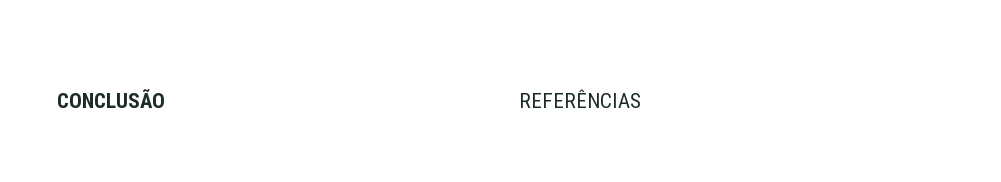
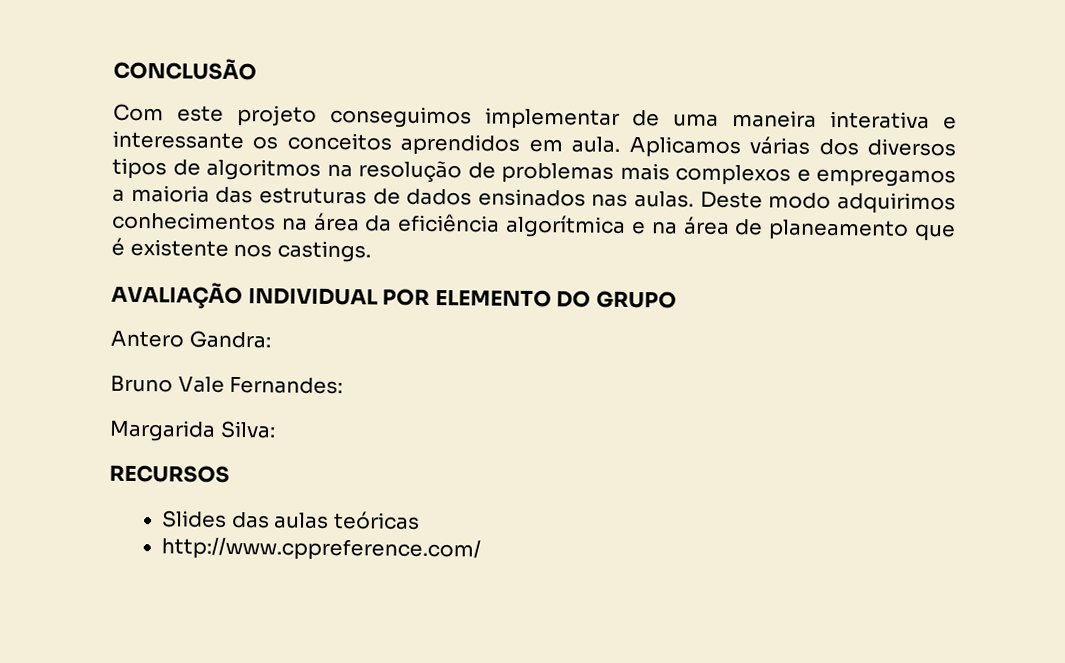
- REFERÊNCIAS
+ Com este projeto conseguimos implementar de uma maneira interativa e interessante os conceitos aprendidos em aula. Aplicamos várias dos diversos tipos de algoritmos na resolução de problemas mais complexos e empregamos a maioria das estruturas de dados ensinados nas aulas. Deste modo adquirimos conhecimentos na área da eficiência algorítmica e na área de planeamento que é existente nos castings.
+ AVALIAÇÃO INDIVIDUAL POR ELEMENTO DO GRUPO
+ Antero Gandra:
+ Bruno Vale Fernandes:
+ Margarida Silva:
+ RECURSOS
+ Slides das aulas teóricas
+ http://www.cppreference.com/

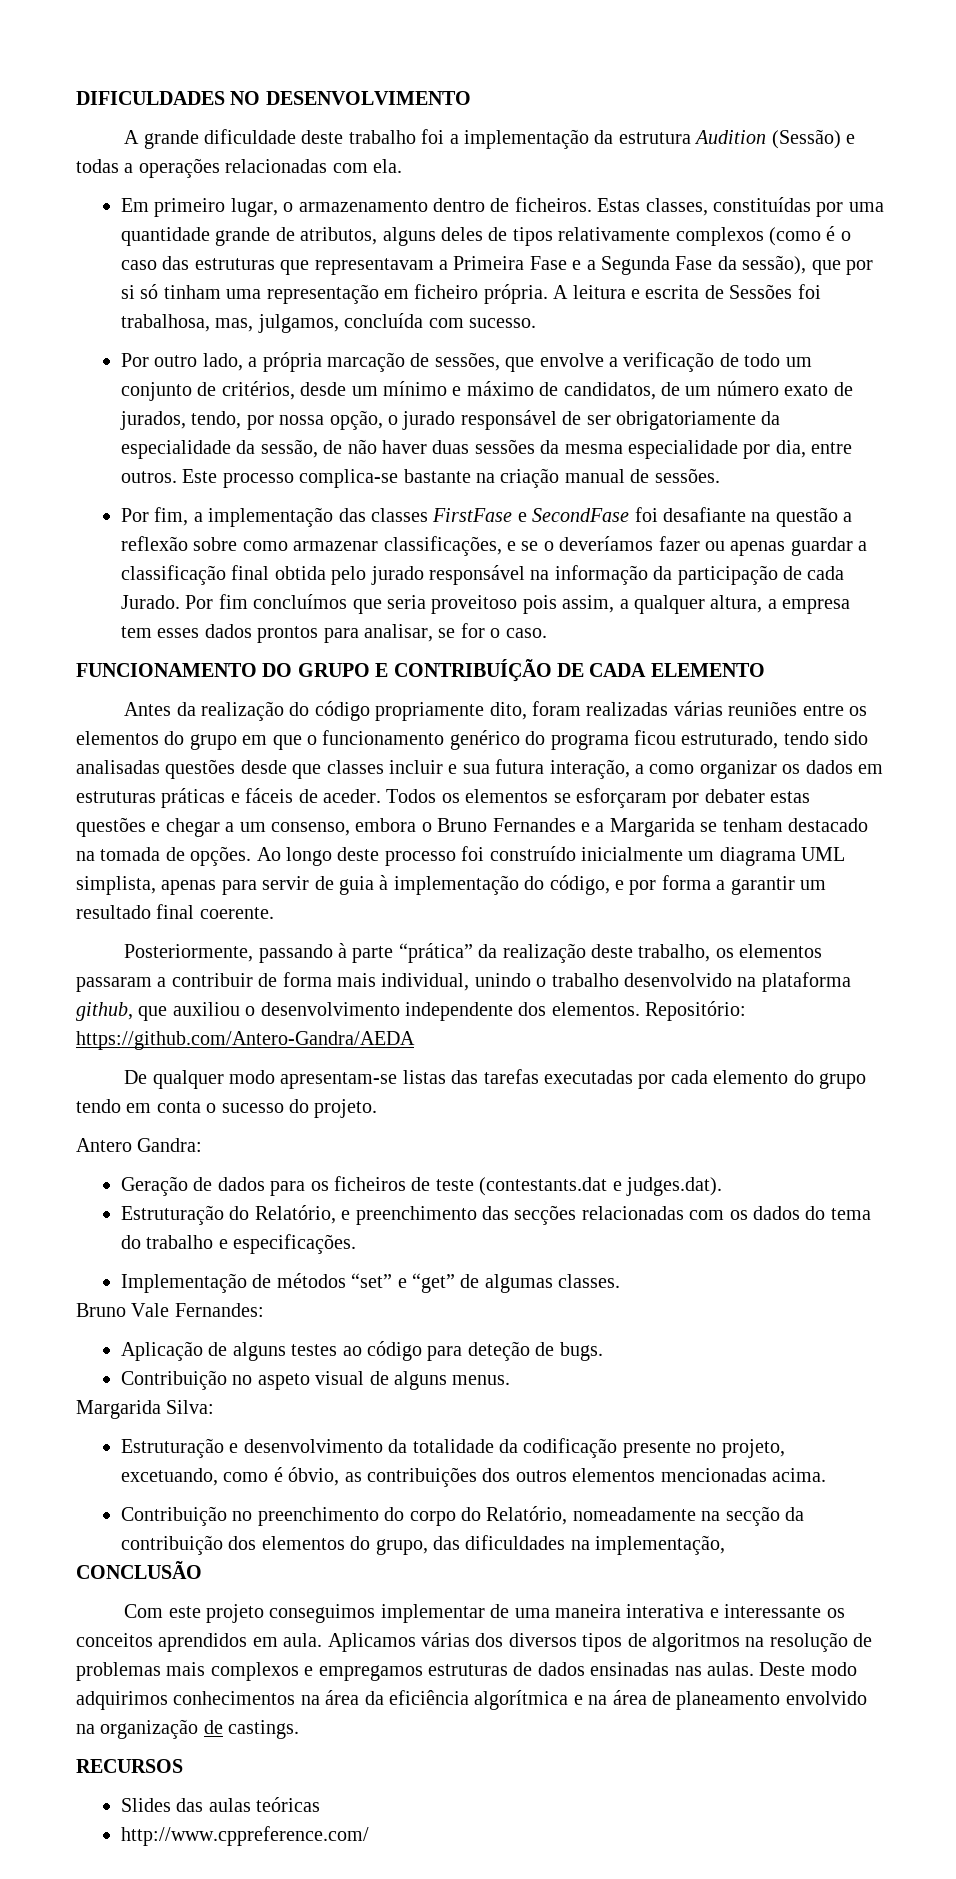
+ DIFICULDADES NO DESENVOLVIMENTO
+ A grande dificuldade deste trabalho foi a implementação da estrutura Audition (Sessão) e todas a operações relacionadas com ela.
+ Em primeiro lugar, o armazenamento dentro de ficheiros. Estas classes, constituídas por uma quantidade grande de atributos, alguns deles de tipos relativamente complexos (como é o caso das estruturas que representavam a Primeira Fase e a Segunda Fase da sessão), que por si só tinham uma representação em ficheiro própria. A leitura e escrita de Sessões foi trabalhosa, mas, julgamos, concluída com sucesso.
+ Por outro lado, a própria marcação de sessões, que envolve a verificação de todo um conjunto de critérios, desde um mínimo e máximo de candidatos, de um número exato de jurados, tendo, por nossa opção, o jurado responsável de ser obrigatoriamente da especialidade da sessão, de não haver duas sessões da mesma especialidade por dia, entre outros. Este processo complica-se bastante na criação manual de sessões.
+ Por fim, a implementação das classes FirstFase e SecondFase foi desafiante na questão a reflexão sobre como armazenar classificações, e se o deveríamos fazer ou apenas guardar a classificação final obtida pelo jurado responsável na informação da participação de cada Jurado. Por fim concluímos que seria proveitoso pois assim, a qualquer altura, a empresa tem esses dados prontos para analisar, se for o caso.
+ FUNCIONAMENTO DO GRUPO E CONTRIBUÍÇÃO DE CADA ELEMENTO
+ Antes da realização do código propriamente dito, foram realizadas várias reuniões entre os elementos do grupo em que o funcionamento genérico do programa ficou estruturado, tendo sido analisadas questões desde que classes incluir e sua futura interação, a como organizar os dados em estruturas práticas e fáceis de aceder. Todos os elementos se esforçaram por debater estas questões e chegar a um consenso, embora o Bruno Fernandes e a Margarida se tenham destacado na tomada de opções. Ao longo deste processo foi construído inicialmente um diagrama UML simplista, apenas para servir de guia à implementação do código, e por forma a garantir um resultado final coerente.
+ Posteriormente, passando à parte “prática” da realização deste trabalho, os elementos passaram a contribuir de forma mais individual, unindo o trabalho desenvolvido na plataforma github, que auxiliou o desenvolvimento independente dos elementos. Repositório: https://github.com/Antero-Gandra/AEDA
+ De qualquer modo apresentam-se listas das tarefas executadas por cada elemento do grupo tendo em conta o sucesso do projeto.
+ Antero Gandra:
+ Geração de dados para os ficheiros de teste (contestants.dat e judges.dat).
+ Estruturação do Relatório, e preenchimento das secções relacionadas com os dados do tema do trabalho e especificações.
+ Implementação de métodos “set” e “get” de algumas classes.
+ Bruno Vale Fernandes:
+ Aplicação de alguns testes ao código para deteção de bugs.
+ Contribuição no aspeto visual de alguns menus.
+ Margarida Silva:
+ Estruturação e desenvolvimento da totalidade da codificação presente no projeto, excetuando, como é óbvio, as contribuições dos outros elementos mencionadas acima.
+ Contribuição no preenchimento do corpo do Relatório, nomeadamente na secção da contribuição dos elementos do grupo, das dificuldades na implementação,
- Aplicamos várias dos diversos tipos de algoritmos na resolução de problemas mais complexos e empregamos a maioria das estruturas de dados ensinados nas aulas.
+ Aplicamos várias dos diversos tipos de algoritmos na resolução de problemas mais complexos e empregamos estruturas de dados ensinadas nas aulas.
- Deste modo adquirimos conhecimentos na área da eficiência algorítmica e na área de planeamento que é existente nos castings.
- AVALIAÇÃO INDIVIDUAL POR ELEMENTO DO GRUPO
- Antero Gandra:
- Bruno Vale Fernandes:
- Margarida Silva:
+ Deste modo adquirimos conhecimentos na área da eficiência algorítmica e na área de planeamento envolvido na organização de castings.

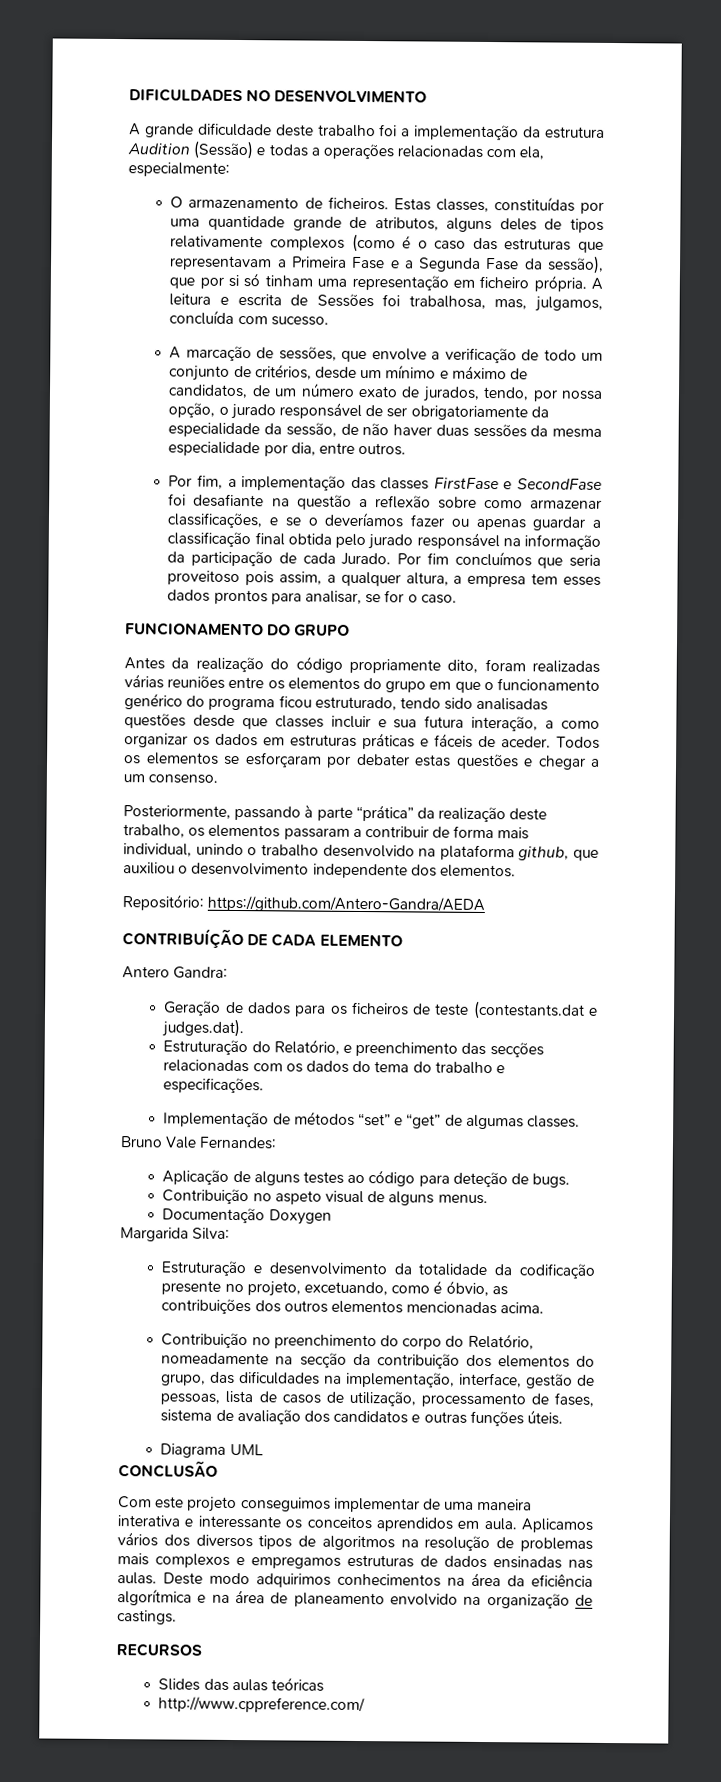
- A grande dificuldade deste trabalho foi a implementação da estrutura Audition (Sessão) e todas a operações relacionadas com ela.
- Em primeiro lugar, o armazenamento dentro de ficheiros.
+ A grande dificuldade deste trabalho foi a implementação da estrutura Audition (Sessão) e todas a operações relacionadas com ela, especialmente:
+ O armazenamento de ficheiros.
- Por outro lado, a própria marcação de sessões, que envolve a verificação de todo um conjunto de critérios, desde um mínimo e máximo de candidatos, de um número exato de jurados, tendo, por nossa opção, o jurado responsável de ser obrigatoriamente da especialidade da sessão, de não haver duas sessões da mesma especialidade por dia, entre outros. Este processo complica-se bastante na criação manual de sessões.
+ A marcação de sessões, que envolve a verificação de todo um conjunto de critérios, desde um mínimo e máximo de candidatos, de um número exato de jurados, tendo, por nossa opção, o jurado responsável de ser obrigatoriamente da especialidade da sessão, de não haver duas sessões da mesma especialidade por dia, entre outros.
- FUNCIONAMENTO DO GRUPO E CONTRIBUÍÇÃO DE CADA ELEMENTO
+ FUNCIONAMENTO DO GRUPO
- Todos os elementos se esforçaram por debater estas questões e chegar a um consenso, embora o Bruno Fernandes e a Margarida se tenham destacado na tomada de opções. Ao longo deste processo foi construído inicialmente um diagrama UML simplista, apenas para servir de guia à implementação do código, e por forma a garantir um resultado final coerente.
+ Todos os elementos se esforçaram por debater estas questões e chegar a um consenso.
- Posteriormente, passando à parte “prática” da realização deste trabalho, os elementos passaram a contribuir de forma mais individual, unindo o trabalho desenvolvido na plataforma github, que auxiliou o desenvolvimento independente dos elementos. Repositório: https://github.com/Antero-Gandra/AEDA
+ Posteriormente, passando à parte “prática” da realização deste trabalho, os elementos passaram a contribuir de forma mais individual, unindo o trabalho desenvolvido na plataforma github, que auxiliou o desenvolvimento independente dos elementos.
+ Repositório: https://github.com/Antero-Gandra/AEDA
- De qualquer modo apresentam-se listas das tarefas executadas por cada elemento do grupo tendo em conta o sucesso do projeto.
+ CONTRIBUÍÇÃO DE CADA ELEMENTO
+ Documentação Doxygen
- Contribuição no preenchimento do corpo do Relatório, nomeadamente na secção da contribuição dos elementos do grupo, das dificuldades na implementação,
+ Contribuição no preenchimento do corpo do Relatório, nomeadamente na secção da contribuição dos elementos do grupo, das dificuldades na implementação, interface, gestão de pessoas, lista de casos de utilização, processamento de fases, sistema de avaliação dos candidatos e outras funções úteis.
+ Diagrama UML
- Aplicamos várias dos diversos tipos de algoritmos na resolução de problemas mais complexos e empregamos estruturas de dados ensinadas nas aulas.
+ Aplicamos vários dos diversos tipos de algoritmos na resolução de problemas mais complexos e empregamos estruturas de dados ensinadas nas aulas.

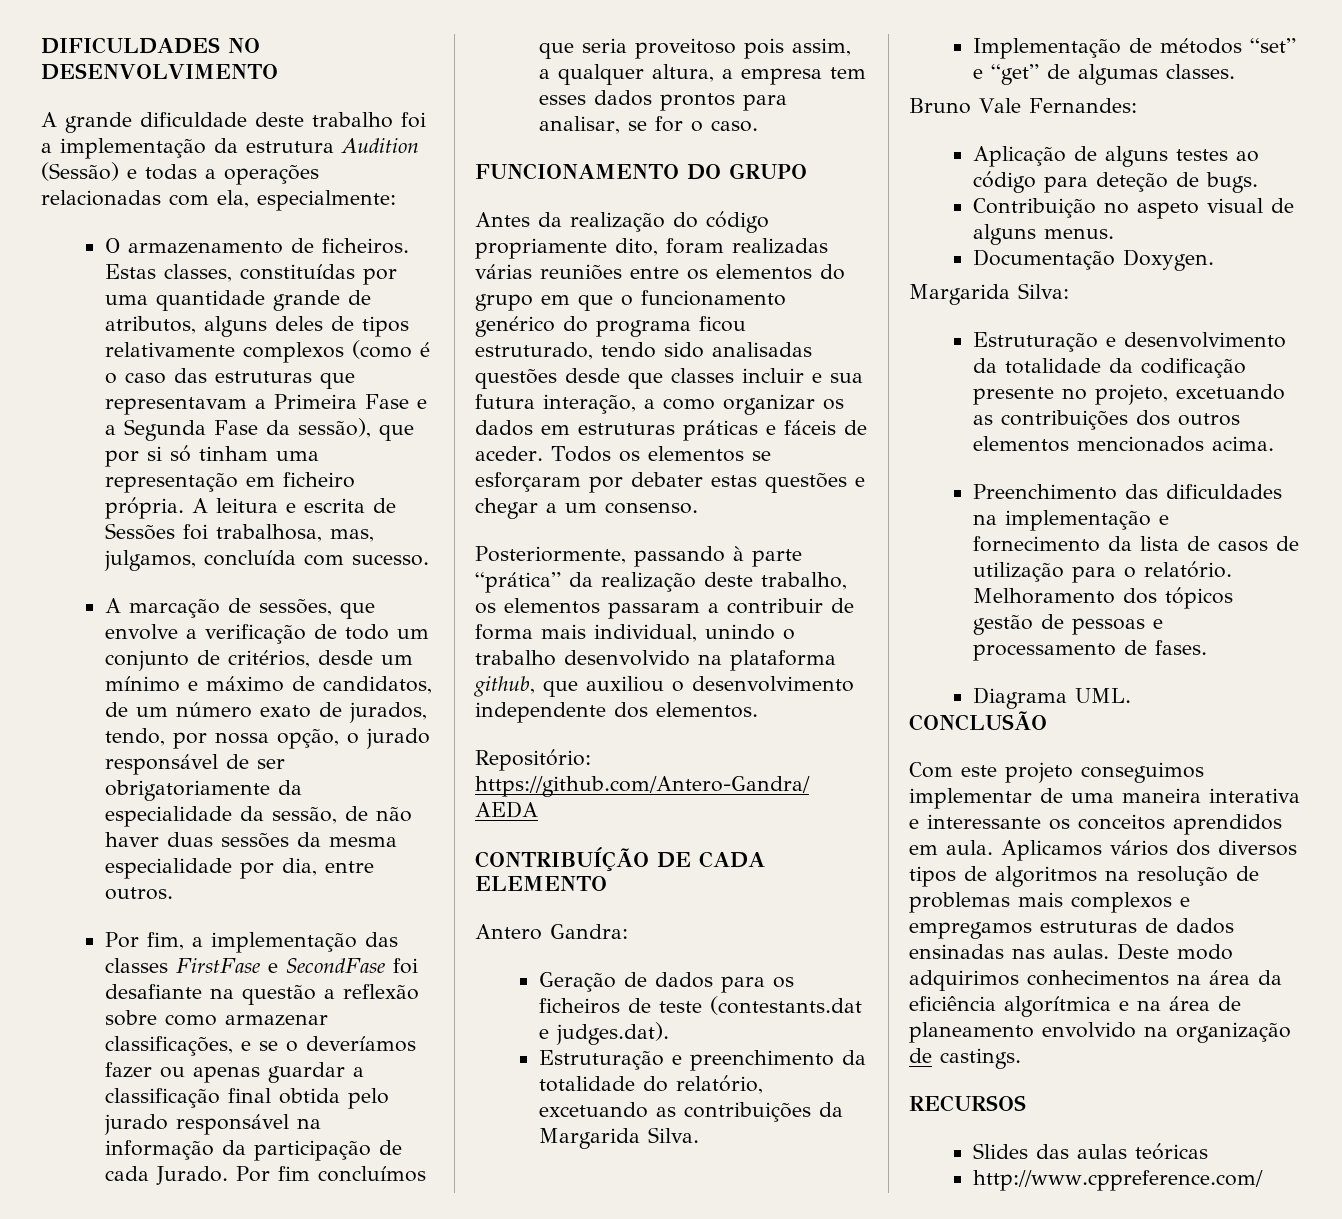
- Estruturação do Relatório, e preenchimento das secções relacionadas com os dados do tema do trabalho e especificações.
+ Estruturação e preenchimento da totalidade do relatório, excetuando as contribuições da Margarida Silva.
- Documentação Doxygen
+ Documentação Doxygen.
- Estruturação e desenvolvimento da totalidade da codificação presente no projeto, excetuando, como é óbvio, as contribuições dos outros elementos mencionadas acima.
+ Estruturação e desenvolvimento da totalidade da codificação presente no projeto, excetuando as contribuições dos outros elementos mencionados acima.
- Contribuição no preenchimento do corpo do Relatório, nomeadamente na secção da contribuição dos elementos do grupo, das dificuldades na implementação, interface, gestão de pessoas, lista de casos de utilização, processamento de fases, sistema de avaliação dos candidatos e outras funções úteis.
+ Preenchimento das dificuldades na implementação e fornecimento da lista de casos de utilização para o relatório. Melhoramento dos tópicos gestão de pessoas e processamento de fases.
- Diagrama UML
+ Diagrama UML.

